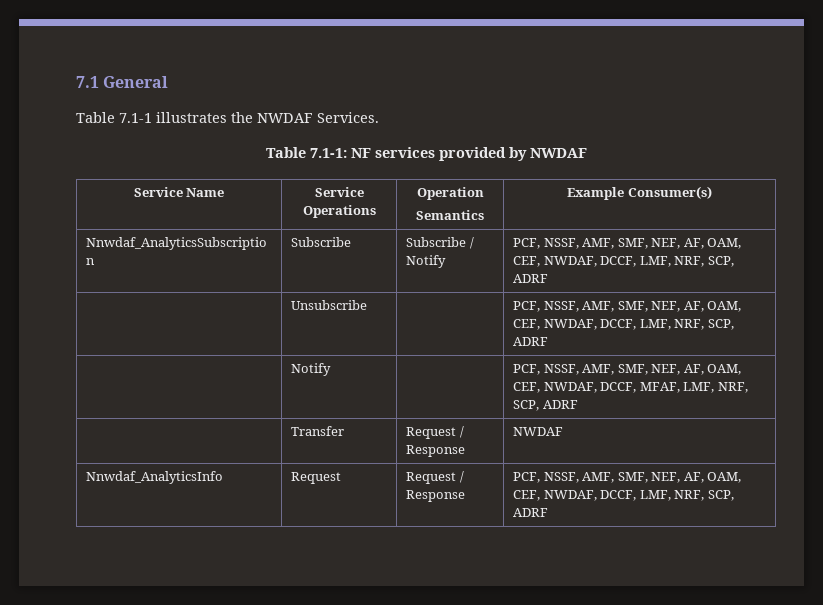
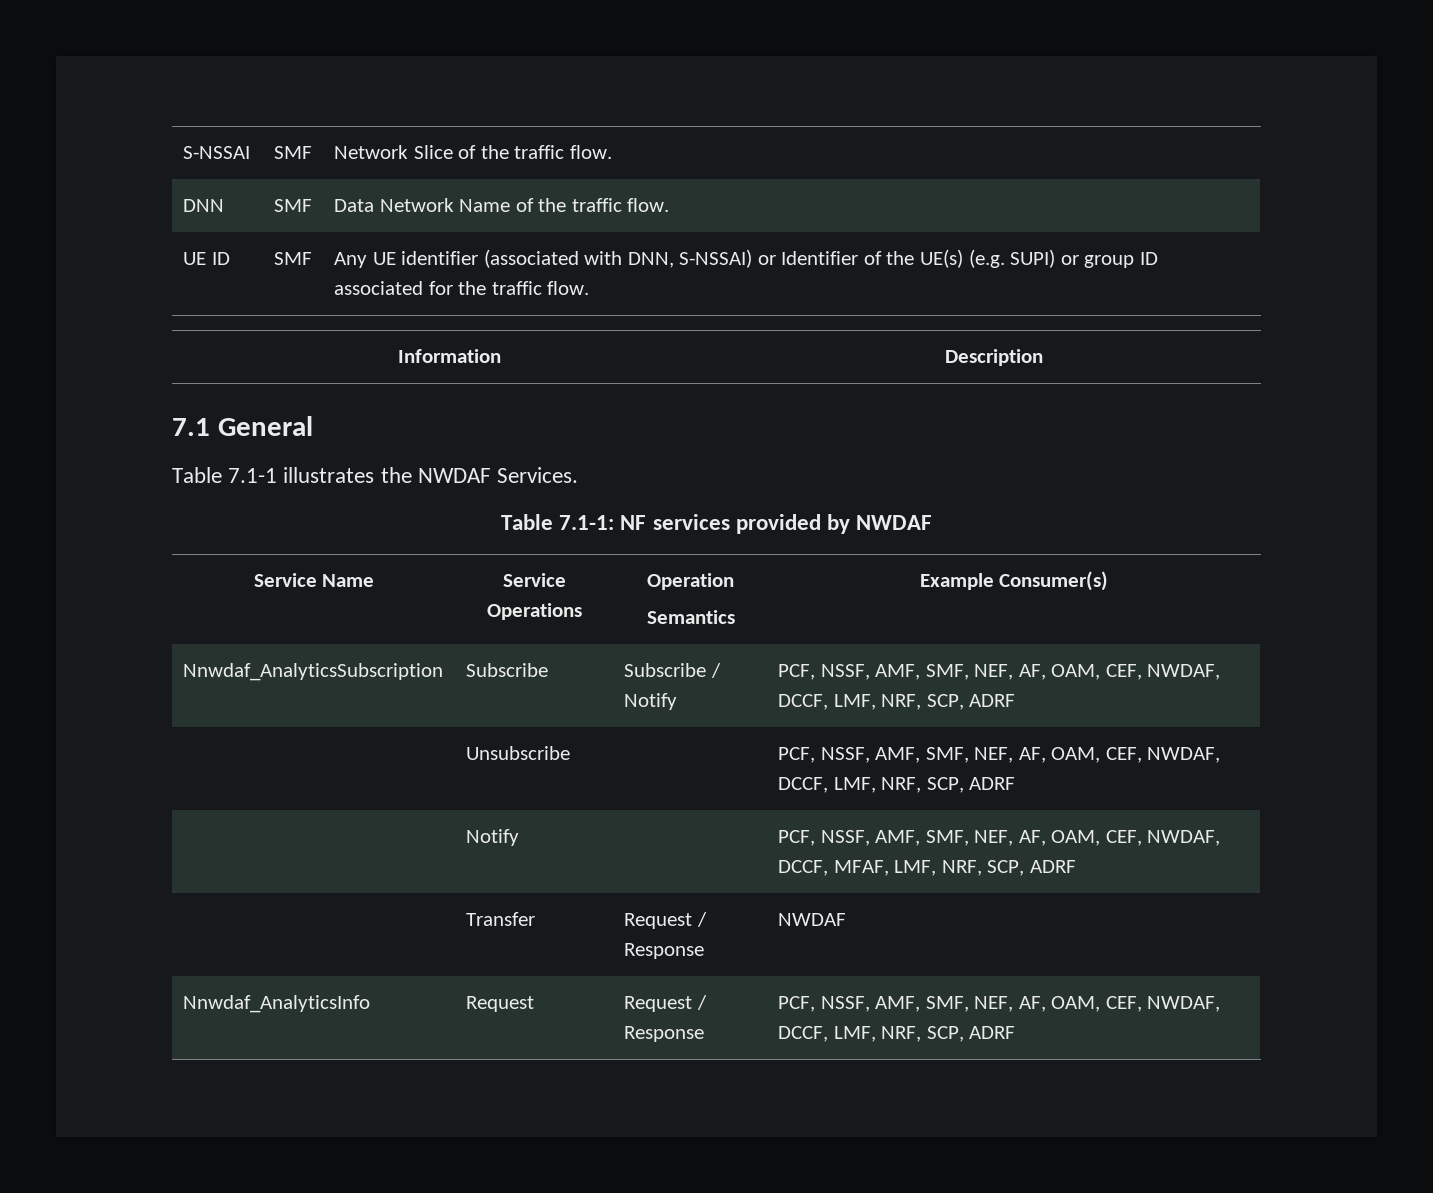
+ S-NSSAI | SMF | Network Slice of the traffic flow.
+ DNN | SMF | Data Network Name of the traffic flow.
+ UE ID | SMF | Any UE identifier (associated with DNN, S-NSSAI) or Identifier of the UE(s) (e.g. SUPI) or group ID associated for the traffic flow.
+ Information | Description

